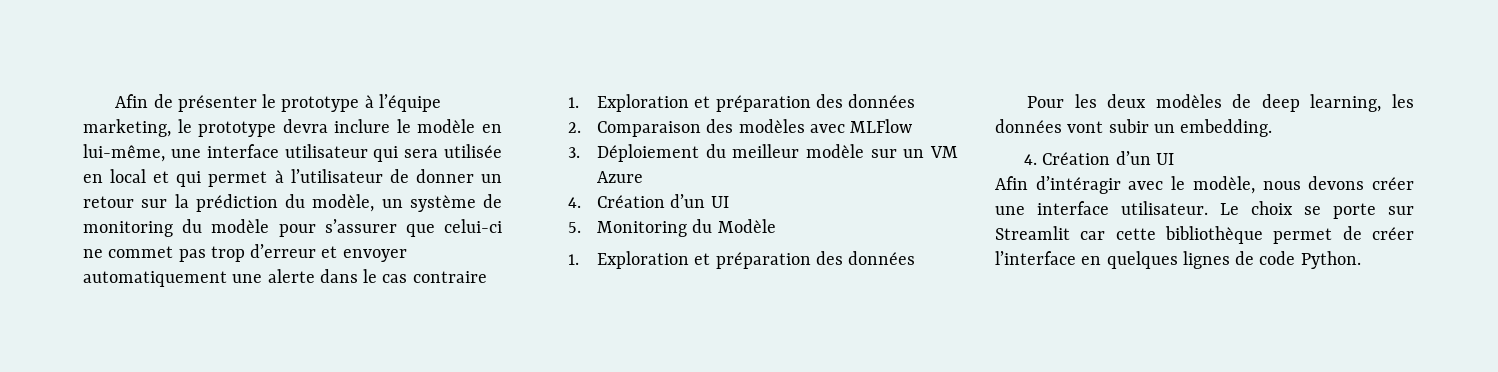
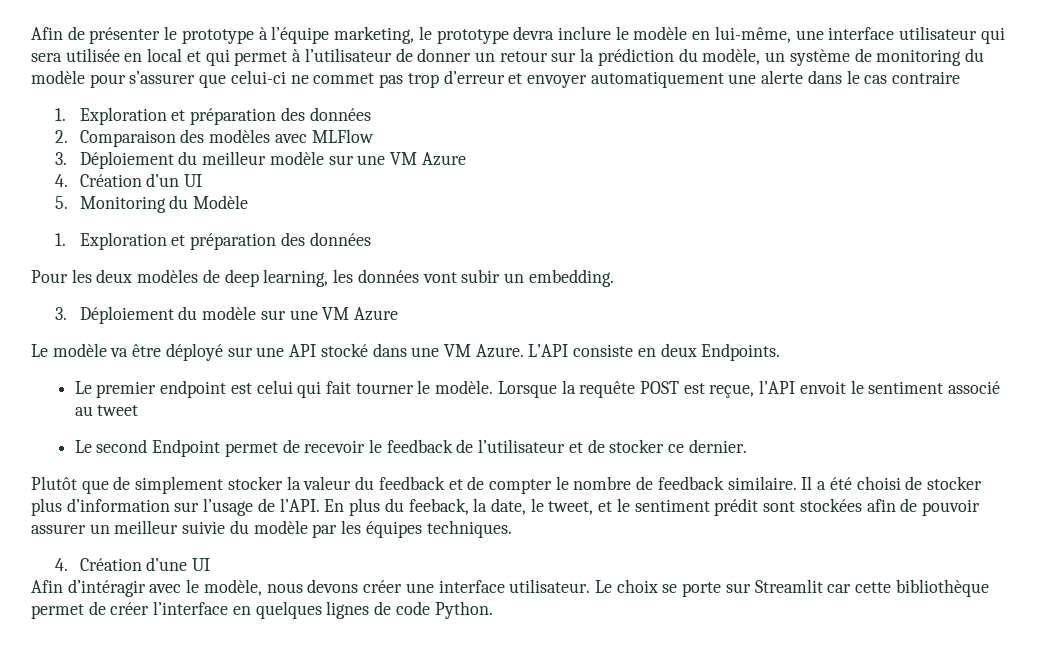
- 3. Déploiement du meilleur modèle sur un VM Azure
+ 3. Déploiement du meilleur modèle sur une VM Azure
  Pour les deux modèles de deep learning, les données vont subir un embedding.
- 4. Création d’un UI
+ 3. Déploiement du modèle sur une VM Azure
+ Le modèle va être déployé sur une API stocké dans une VM Azure. L’API consiste en deux Endpoints.
+ Le premier endpoint est celui qui fait tourner le modèle. Lorsque la requête POST est reçue, l’API envoit le sentiment associé au tweet
+ Le second Endpoint permet de recevoir le feedback de l’utilisateur et de stocker ce dernier.
+ Plutôt que de simplement stocker la valeur du feedback et de compter le nombre de feedback similaire. Il a été choisi de stocker plus d’information sur l’usage de l’API. En plus du feeback, la date, le tweet, et le sentiment prédit sont stockées afin de pouvoir assurer un meilleur suivie du modèle par les équipes techniques.
+ 4. Création d’une UI

